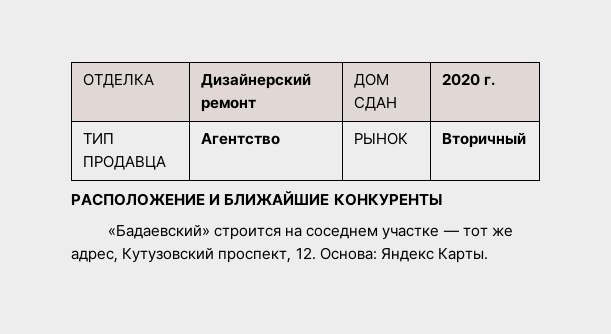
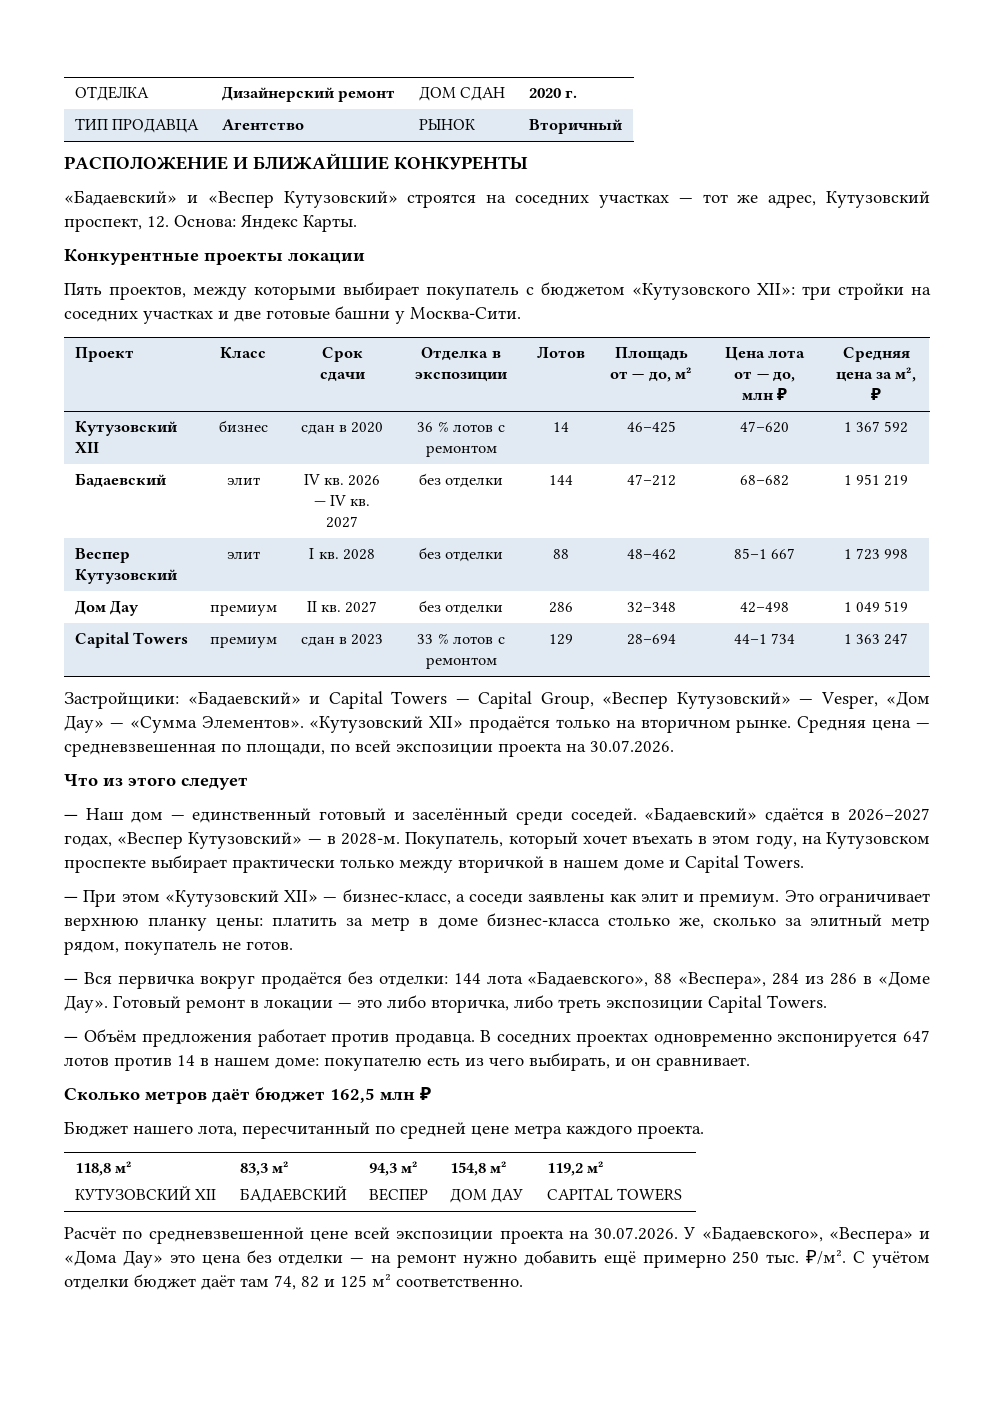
- «Бадаевский» строится на соседнем участке — тот же адрес, Кутузовский проспект, 12. Основа: Яндекс Карты.
+ «Бадаевский» и «Веспер Кутузовский» строятся на соседних участках — тот же адрес, Кутузовский проспект, 12. Основа: Яндекс Карты.
+ Конкурентные проекты локации
+ Пять проектов, между которыми выбирает покупатель с бюджетом «Кутузовского XII»: три стройки на соседних участках и две готовые башни у Москва-Сити.
+ Проект | Класс | Срок сдачи | Отделка в экспозиции | Лотов | Площадь от — до, м² | Цена лота от — до, млн ₽ | Средняя цена за м², ₽
+ Кутузовский XII | бизнес | сдан в 2020 | 36 % лотов с ремонтом | 14 | 46–425 | 47–620 | 1 367 592
+ Бадаевский | элит | IV кв. 2026 — IV кв. 2027 | без отделки | 144 | 47–212 | 68–682 | 1 951 219
+ Веспер Кутузовский | элит | I кв. 2028 | без отделки | 88 | 48–462 | 85–1 667 | 1 723 998
+ Дом Дау | премиум | II кв. 2027 | без отделки | 286 | 32–348 | 42–498 | 1 049 519
+ Capital Towers | премиум | сдан в 2023 | 33 % лотов с ремонтом | 129 | 28–694 | 44–1 734 | 1 363 247
+ Застройщики: «Бадаевский» и Capital Towers — Capital Group, «Веспер Кутузовский» — Vesper, «Дом Дау» — «Сумма Элементов». «Кутузовский XII» продаётся только на вторичном рынке. Средняя цена — средневзвешенная по площади, по всей экспозиции проекта на 30.07.2026.
+ Что из этого следует
+ — Наш дом — единственный готовый и заселённый среди соседей. «Бадаевский» сдаётся в 2026–2027 годах, «Веспер Кутузовский» — в 2028-м. Покупатель, который хочет въехать в этом году, на Кутузовском проспекте выбирает практически только между вторичкой в нашем доме и Capital Towers.
+ — При этом «Кутузовский XII» — бизнес-класс, а соседи заявлены как элит и премиум. Это ограничивает верхнюю планку цены: платить за метр в доме бизнес-класса столько же, сколько за элитный метр рядом, покупатель не готов.
+ — Вся первичка вокруг продаётся без отделки: 144 лота «Бадаевского», 88 «Веспера», 284 из 286 в «Доме Дау». Готовый ремонт в локации — это либо вторичка, либо треть экспозиции Capital Towers.
+ — Объём предложения работает против продавца. В соседних проектах одновременно экспонируется 647 лотов против 14 в нашем доме: покупателю есть из чего выбирать, и он сравнивает.
+ Сколько метров даёт бюджет 162,5 млн ₽
+ Бюджет нашего лота, пересчитанный по средней цене метра каждого проекта.
+ 118,8 м²
+ КУТУЗОВСКИЙ XII | 83,3 м²
+ БАДАЕВСКИЙ | 94,3 м²
+ ВЕСПЕР | 154,8 м²
+ ДОМ ДАУ | 119,2 м²
+ CAPITAL TOWERS
+ Расчёт по средневзвешенной цене всей экспозиции проекта на 30.07.2026. У «Бадаевского», «Веспера» и «Дома Дау» это цена без отделки — на ремонт нужно добавить ещё примерно 250 тыс. ₽/м². С учётом отделки бюджет даёт там 74, 82 и 125 м² соответственно.

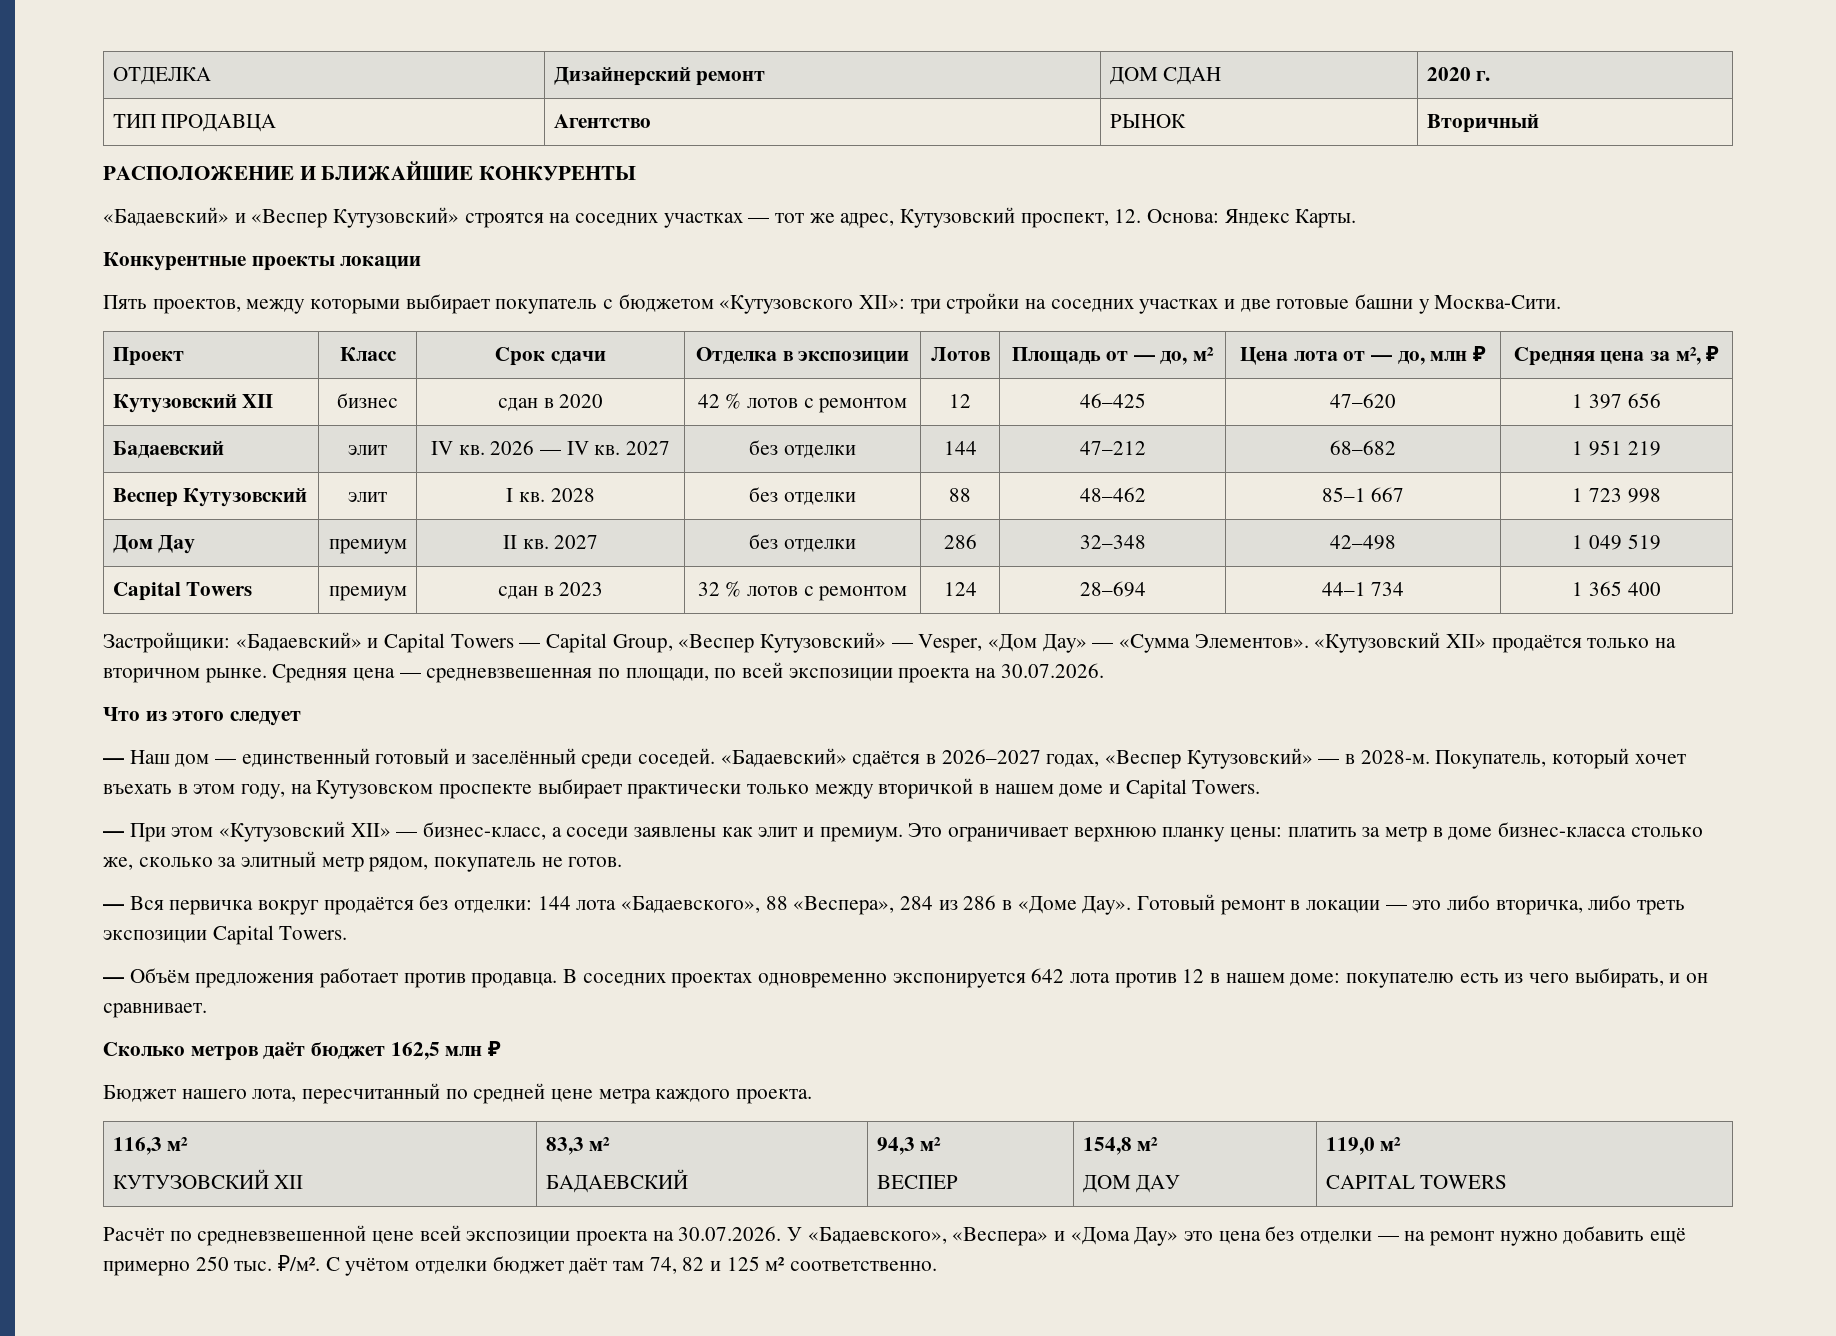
- Кутузовский XII | бизнес | сдан в 2020 | 36 % лотов с ремонтом | 14 | 46–425 | 47–620 | 1 367 592
+ Кутузовский XII | бизнес | сдан в 2020 | 42 % лотов с ремонтом | 12 | 46–425 | 47–620 | 1 397 656
- Capital Towers | премиум | сдан в 2023 | 33 % лотов с ремонтом | 129 | 28–694 | 44–1 734 | 1 363 247
+ Capital Towers | премиум | сдан в 2023 | 32 % лотов с ремонтом | 124 | 28–694 | 44–1 734 | 1 365 400
- В соседних проектах одновременно экспонируется 647 лотов против 14 в нашем доме: покупателю есть из чего выбирать, и он сравнивает.
+ В соседних проектах одновременно экспонируется 642 лота против 12 в нашем доме: покупателю есть из чего выбирать, и он сравнивает.
- 118,8 м²
+ 116,3 м²
  КУТУЗОВСКИЙ XII | 83,3 м²
  БАДАЕВСКИЙ | 94,3 м²
  ВЕСПЕР | 154,8 м²
- ДОМ ДАУ | 119,2 м²
+ ДОМ ДАУ | 119,0 м²

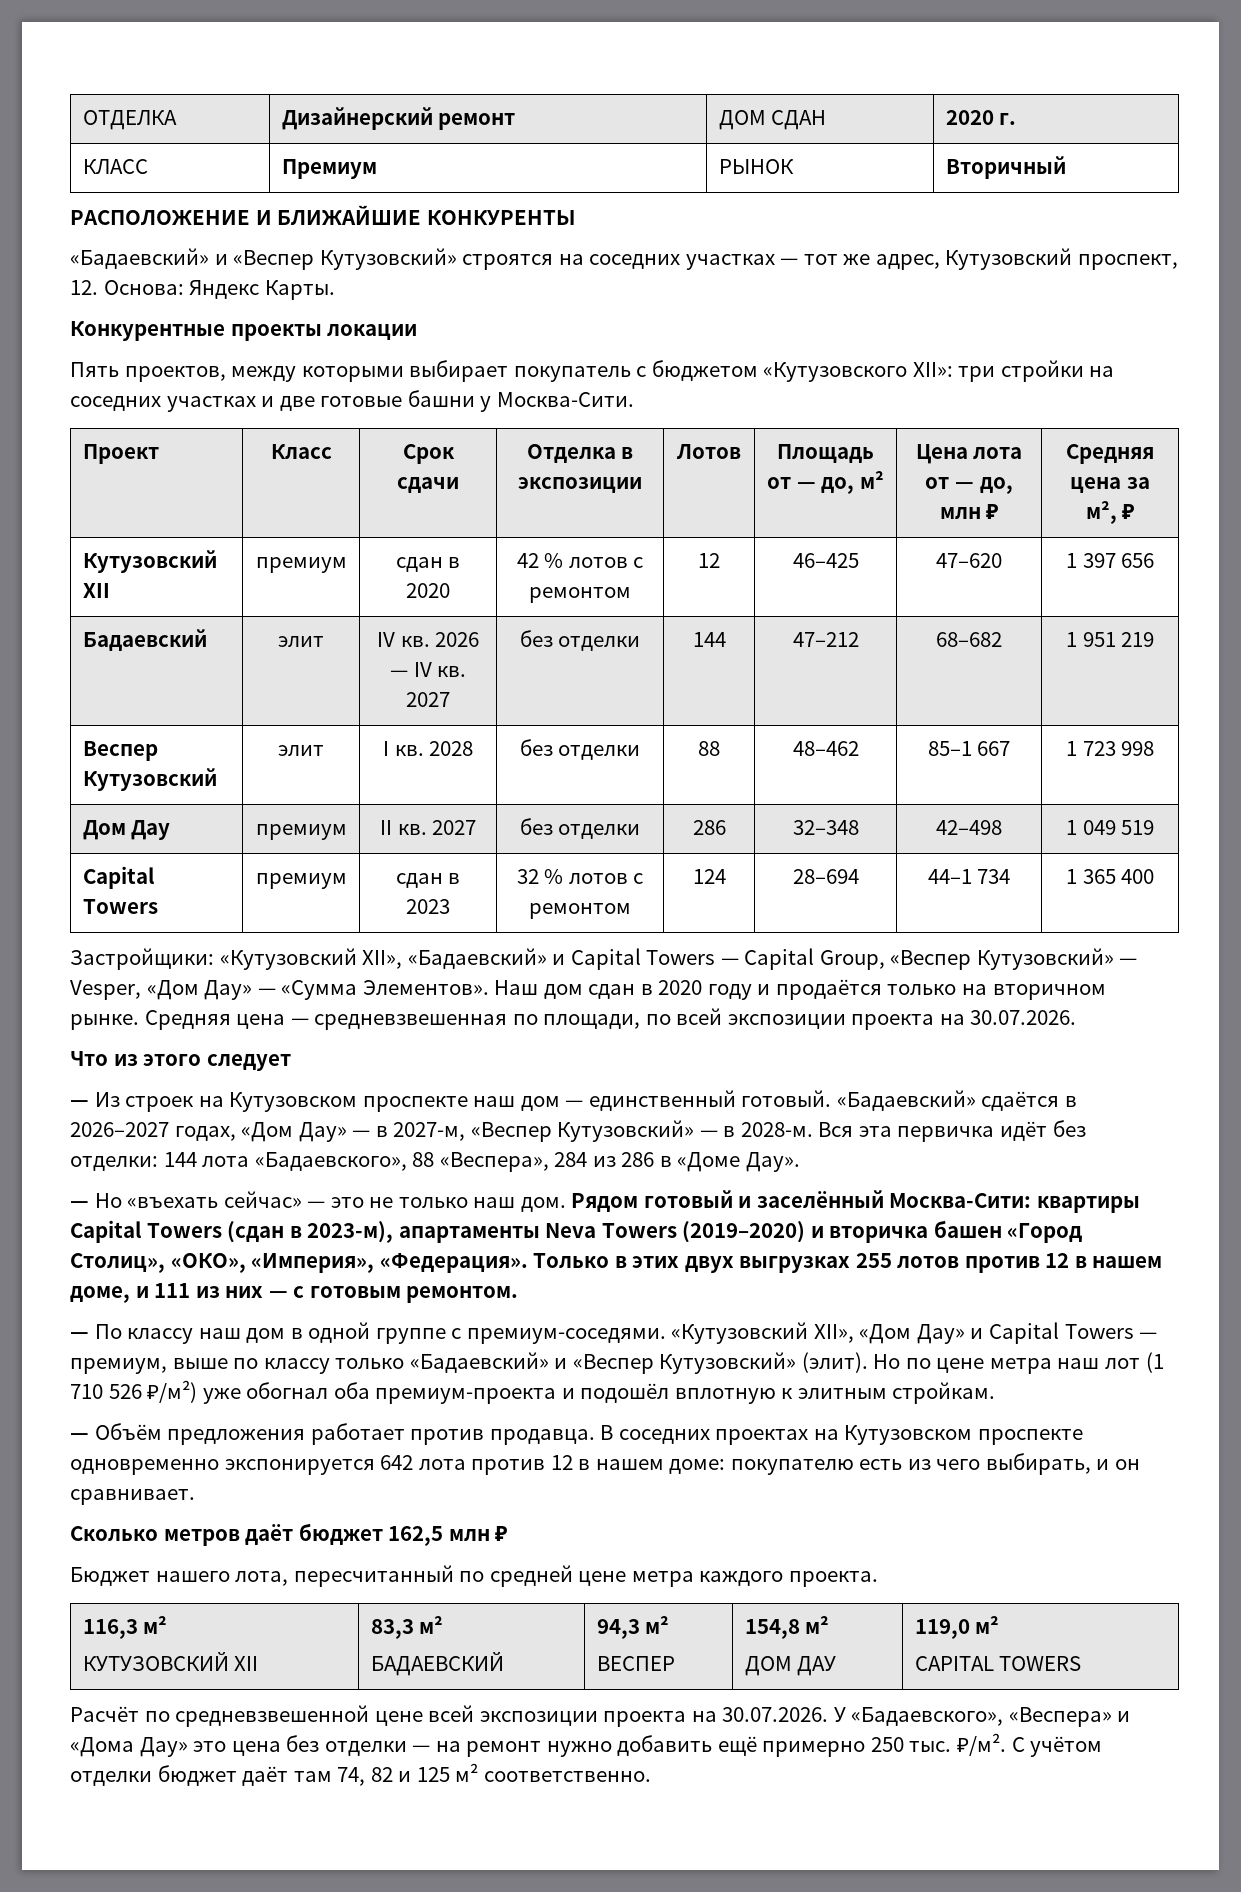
- ТИП ПРОДАВЦА | Агентство | РЫНОК | Вторичный
+ КЛАСС | Премиум | РЫНОК | Вторичный
- Кутузовский XII | бизнес | сдан в 2020 | 42 % лотов с ремонтом | 12 | 46–425 | 47–620 | 1 397 656
+ Кутузовский XII | премиум | сдан в 2020 | 42 % лотов с ремонтом | 12 | 46–425 | 47–620 | 1 397 656
- Застройщики: «Бадаевский» и Capital Towers — Capital Group, «Веспер Кутузовский» — Vesper, «Дом Дау» — «Сумма Элементов».
+ Застройщики: «Кутузовский XII», «Бадаевский» и Capital Towers — Capital Group, «Веспер Кутузовский» — Vesper, «Дом Дау» — «Сумма Элементов».
- «Кутузовский XII» продаётся только на вторичном рынке.
+ Наш дом сдан в 2020 году и продаётся только на вторичном рынке.
- — Наш дом — единственный готовый и заселённый среди соседей.
+ — Из строек на Кутузовском проспекте наш дом — единственный готовый.
- «Бадаевский» сдаётся в 2026–2027 годах, «Веспер Кутузовский» — в 2028-м.
+ «Бадаевский» сдаётся в 2026–2027 годах, «Дом Дау» — в 2027-м, «Веспер Кутузовский» — в 2028-м.
- Покупатель, который хочет въехать в этом году, на Кутузовском проспекте выбирает практически только между вторичкой в нашем доме и Capital Towers.
- — При этом «Кутузовский XII» — бизнес-класс, а соседи заявлены как элит и премиум. Это ограничивает верхнюю планку цены: платить за метр в доме бизнес-класса столько же, сколько за элитный метр рядом, покупатель не готов.
- — Вся первичка вокруг продаётся без отделки: 144 лота «Бадаевского», 88 «Веспера», 284 из 286 в «Доме Дау». Готовый ремонт в локации — это либо вторичка, либо треть экспозиции Capital Towers.
+ Вся эта первичка идёт без отделки: 144 лота «Бадаевского», 88 «Веспера», 284 из 286 в «Доме Дау».
+ — Но «въехать сейчас» — это не только наш дом. Рядом готовый и заселённый Москва-Сити: квартиры Capital Towers (сдан в 2023-м), апартаменты Neva Towers (2019–2020) и вторичка башен «Город Столиц», «ОКО», «Империя», «Федерация». Только в этих двух выгрузках 255 лотов против 12 в нашем доме, и 111 из них — с готовым ремонтом.
+ — По классу наш дом в одной группе с премиум-соседями. «Кутузовский XII», «Дом Дау» и Capital Towers — премиум, выше по классу только «Бадаевский» и «Веспер Кутузовский» (элит). Но по цене метра наш лот (1 710 526 ₽/м²) уже обогнал оба премиум-проекта и подошёл вплотную к элитным стройкам.
- В соседних проектах одновременно экспонируется 642 лота против 12 в нашем доме: покупателю есть из чего выбирать, и он сравнивает.
+ В соседних проектах на Кутузовском проспекте одновременно экспонируется 642 лота против 12 в нашем доме: покупателю есть из чего выбирать, и он сравнивает.

